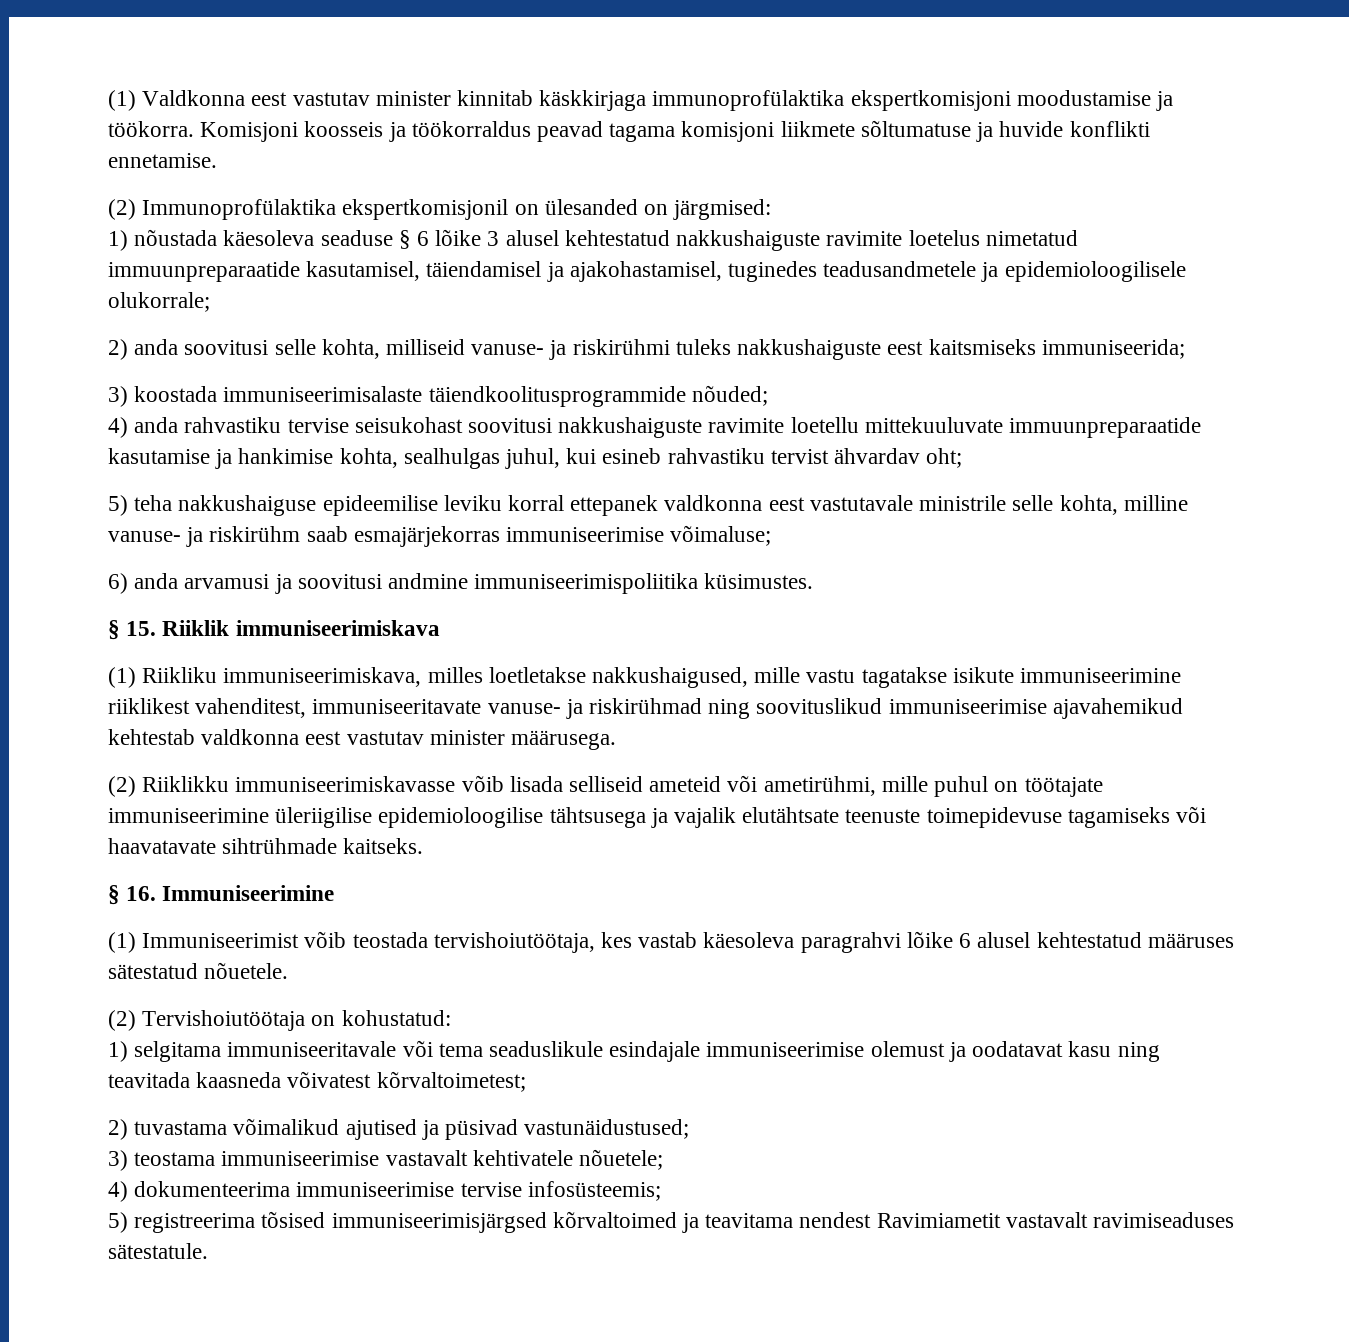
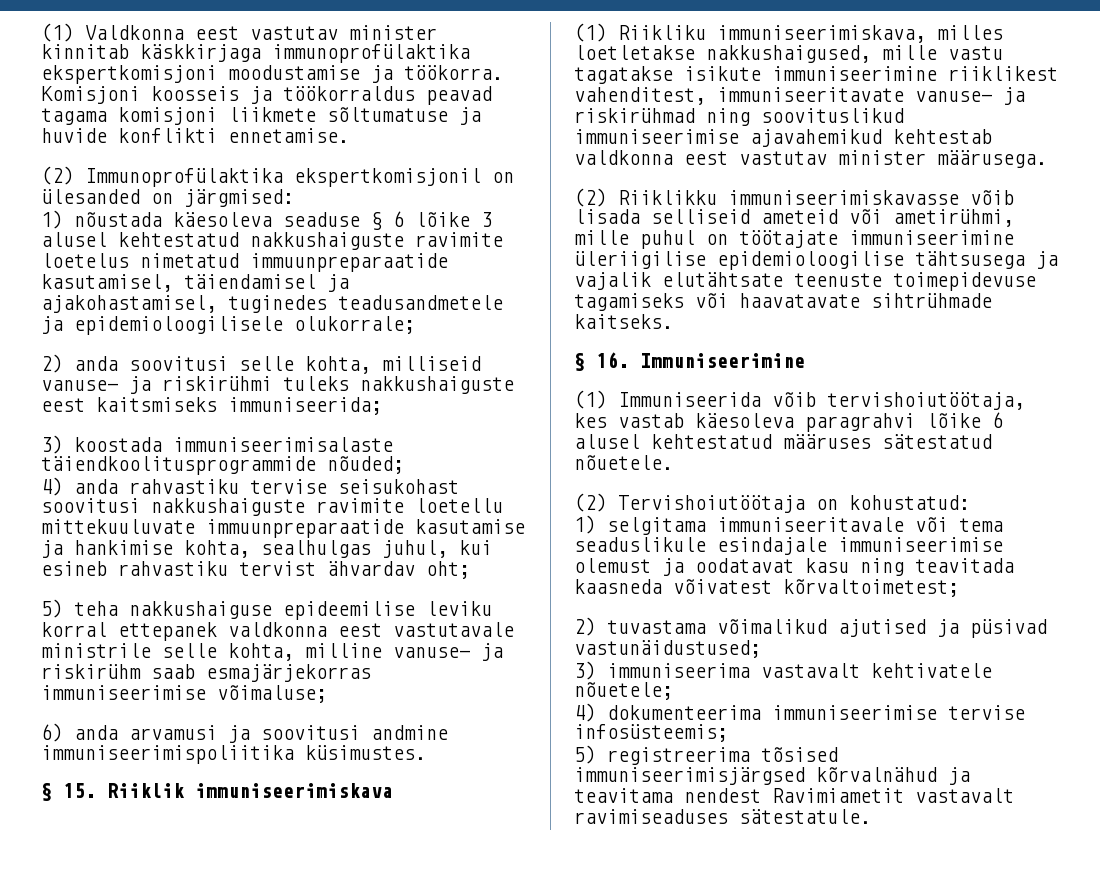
- (1) Immuniseerimist võib teostada tervishoiutöötaja, kes vastab käesoleva paragrahvi lõike 6 alusel kehtestatud määruses sätestatud nõuetele.
+ (1) Immuniseerida võib tervishoiutöötaja, kes vastab käesoleva paragrahvi lõike 6 alusel kehtestatud määruses sätestatud nõuetele.
- 3) teostama immuniseerimise vastavalt kehtivatele nõuetele;
+ 3) immuniseerima vastavalt kehtivatele nõuetele;
- 5) registreerima tõsised immuniseerimisjärgsed kõrvaltoimed ja teavitama nendest Ravimiametit vastavalt ravimiseaduses sätestatule.
+ 5) registreerima tõsised immuniseerimisjärgsed kõrvalnähud ja teavitama nendest Ravimiametit vastavalt ravimiseaduses sätestatule.

